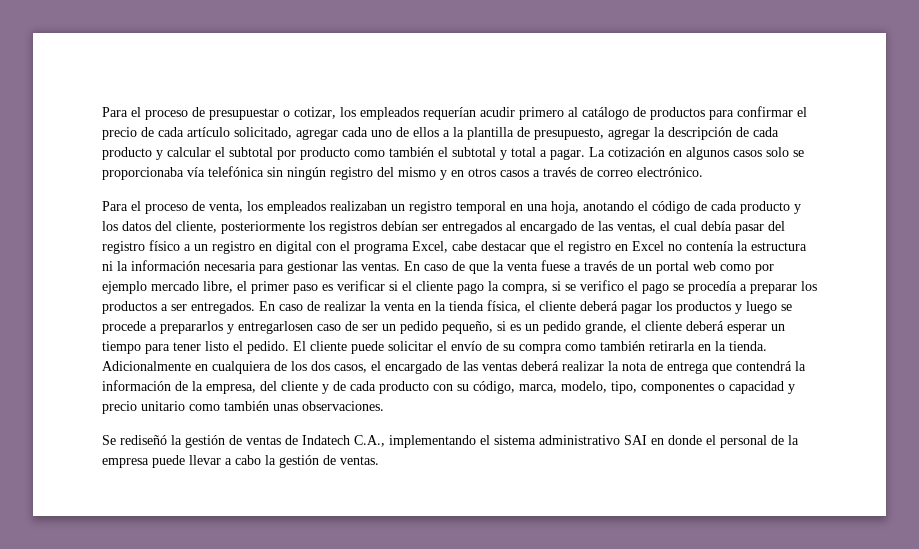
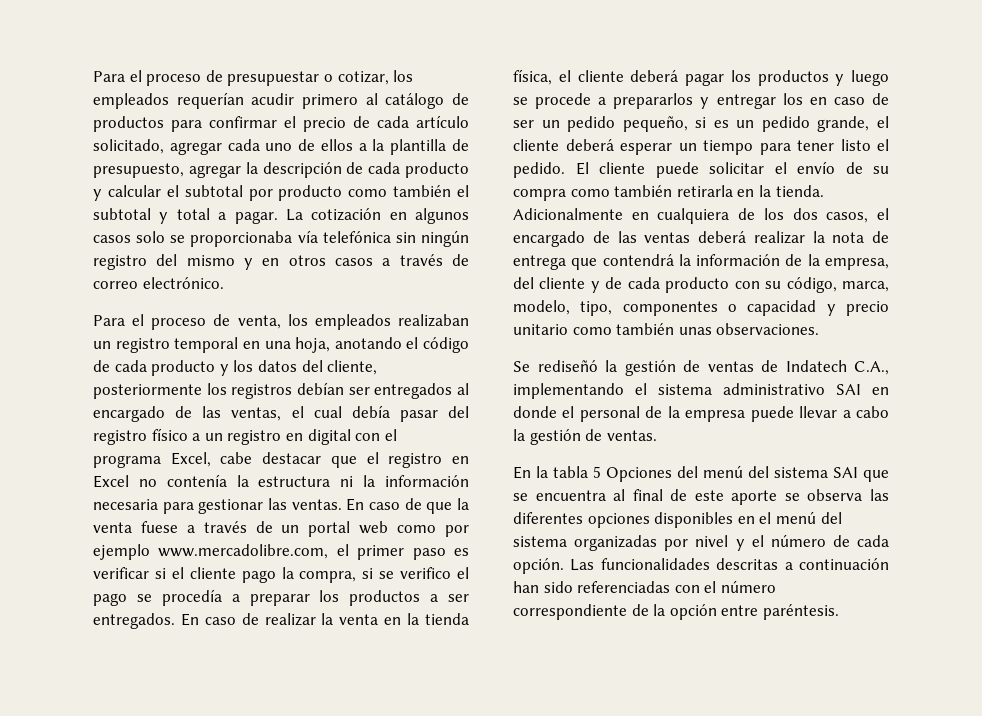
- En caso de que la venta fuese a través de un portal web como por ejemplo mercado libre, el primer paso es verificar si el cliente pago la compra, si se verifico el pago se procedía a preparar los productos a ser entregados.
+ En caso de que la venta fuese a través de un portal web como por ejemplo www.mercadolibre.com, el primer paso es verificar si el cliente pago la compra, si se verifico el pago se procedía a preparar los productos a ser entregados.
- En caso de realizar la venta en la tienda física, el cliente deberá pagar los productos y luego se procede a prepararlos y entregarlosen caso de ser un pedido pequeño, si es un pedido grande, el cliente deberá esperar un tiempo para tener listo el pedido.
+ En caso de realizar la venta en la tienda física, el cliente deberá pagar los productos y luego se procede a prepararlos y entregar los en caso de ser un pedido pequeño, si es un pedido grande, el cliente deberá esperar un tiempo para tener listo el pedido.
+ En la tabla 5 Opciones del menú del sistema SAI que se encuentra al final de este aporte se observa las diferentes opciones disponibles en el menú del sistema organizadas por nivel y el número de cada opción. Las funcionalidades descritas a continuación han sido referenciadas con el número correspondiente de la opción entre paréntesis.

